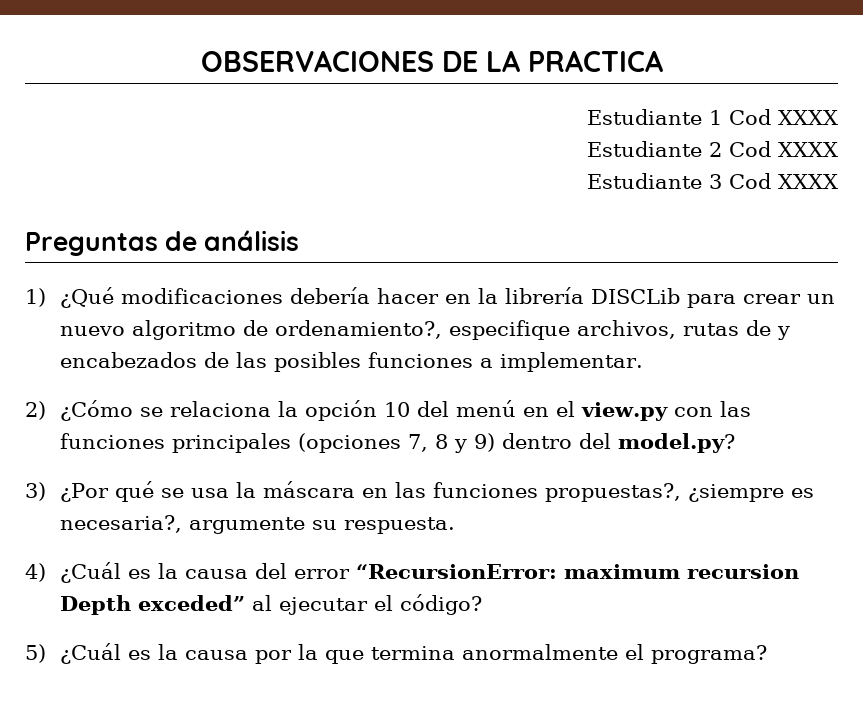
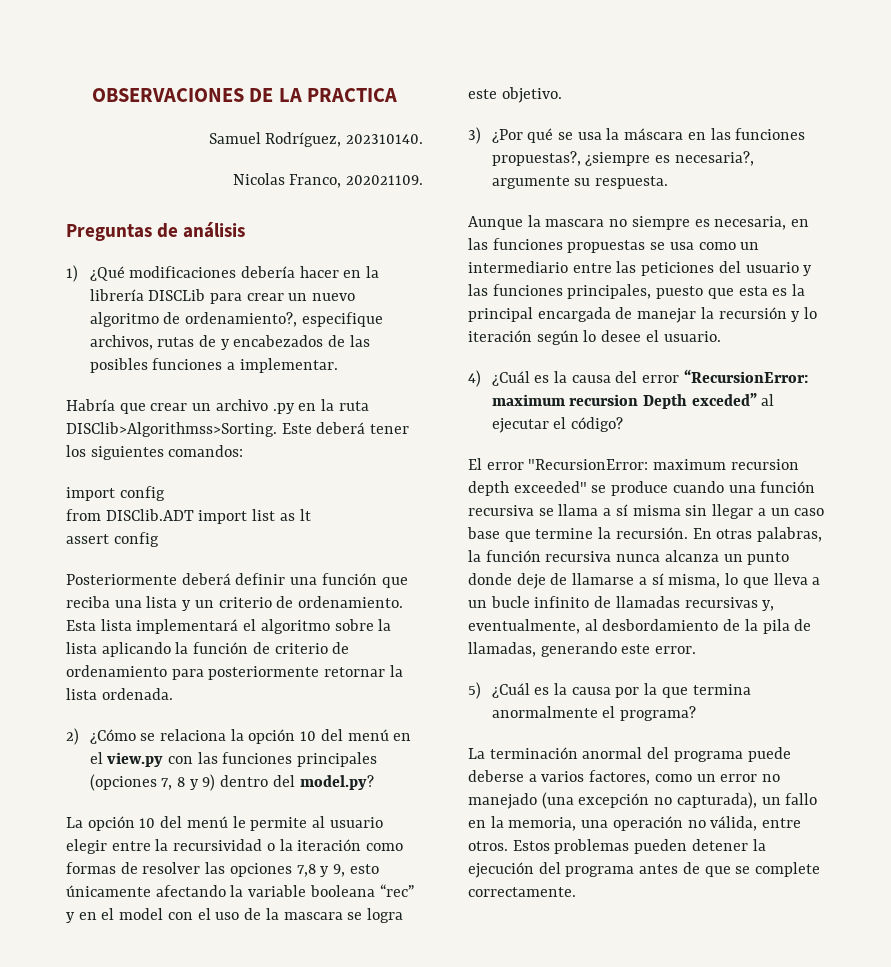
- Estudiante 1 Cod XXXX
- Estudiante 2 Cod XXXX
- Estudiante 3 Cod XXXX
+ Samuel Rodríguez, 202310140.
+ Nicolas Franco, 202021109.
+ Habría que crear un archivo .py en la ruta DISClib>Algorithmss>Sorting. Este deberá tener los siguientes comandos:
+ import config
+ from DISClib.ADT import list as lt
+ assert config
+ Posteriormente deberá definir una función que reciba una lista y un criterio de ordenamiento. Esta lista implementará el algoritmo sobre la lista aplicando la función de criterio de ordenamiento para posteriormente retornar la lista ordenada.
+ La opción 10 del menú le permite al usuario elegir entre la recursividad o la iteración como formas de resolver las opciones 7,8 y 9, esto únicamente afectando la variable booleana “rec” y en el model con el uso de la mascara se logra este objetivo.
+ Aunque la mascara no siempre es necesaria, en las funciones propuestas se usa como un intermediario entre las peticiones del usuario y las funciones principales, puesto que esta es la principal encargada de manejar la recursión y lo iteración según lo desee el usuario.
+ El error "RecursionError: maximum recursion depth exceeded" se produce cuando una función recursiva se llama a sí misma sin llegar a un caso base que termine la recursión. En otras palabras, la función recursiva nunca alcanza un punto donde deje de llamarse a sí misma, lo que lleva a un bucle infinito de llamadas recursivas y, eventualmente, al desbordamiento de la pila de llamadas, generando este error.
+ La terminación anormal del programa puede deberse a varios factores, como un error no manejado (una excepción no capturada), un fallo en la memoria, una operación no válida, entre otros. Estos problemas pueden detener la ejecución del programa antes de que se complete correctamente.

